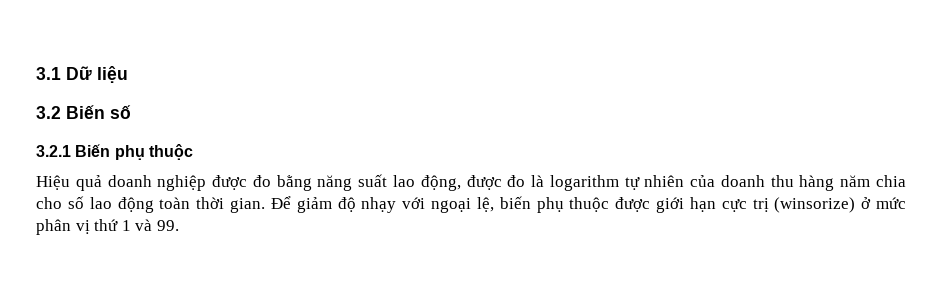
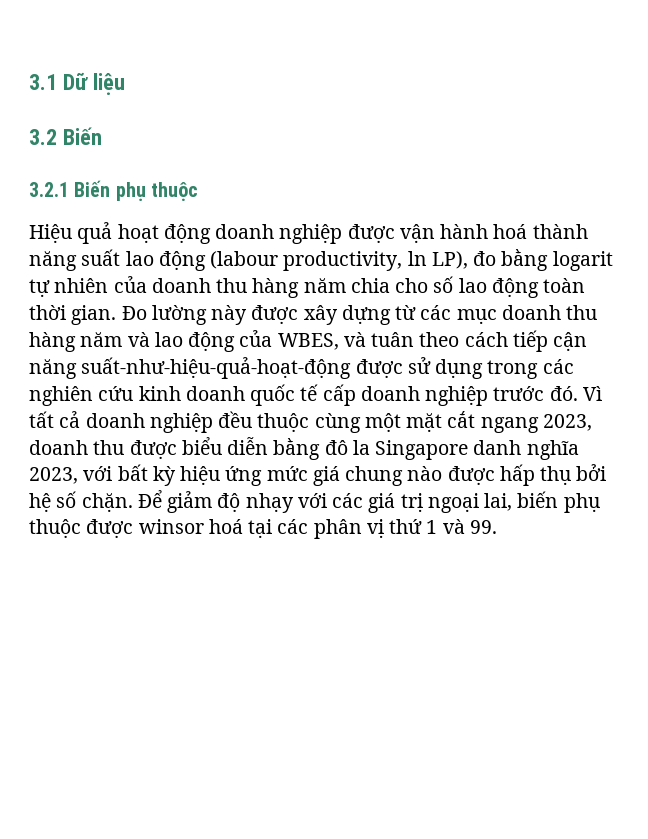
- 3.2 Biến số
+ 3.2 Biến
- Hiệu quả doanh nghiệp được đo bằng năng suất lao động, được đo là logarithm tự nhiên của doanh thu hàng năm chia cho số lao động toàn thời gian.
+ Hiệu quả hoạt động doanh nghiệp được vận hành hoá thành năng suất lao động (labour productivity, ln LP), đo bằng logarit tự nhiên của doanh thu hàng năm chia cho số lao động toàn thời gian.
+ Đo lường này được xây dựng từ các mục doanh thu hàng năm và lao động của WBES, và tuân theo cách tiếp cận năng suất-như-hiệu-quả-hoạt-động được sử dụng trong các nghiên cứu kinh doanh quốc tế cấp doanh nghiệp trước đó. Vì tất cả doanh nghiệp đều thuộc cùng một mặt cắt ngang 2023, doanh thu được biểu diễn bằng đô la Singapore danh nghĩa 2023, với bất kỳ hiệu ứng mức giá chung nào được hấp thụ bởi hệ số chặn.
- Để giảm độ nhạy với ngoại lệ, biến phụ thuộc được giới hạn cực trị (winsorize) ở mức phân vị thứ 1 và 99.
+ Để giảm độ nhạy với các giá trị ngoại lai, biến phụ thuộc được winsor hoá tại các phân vị thứ 1 và 99.

